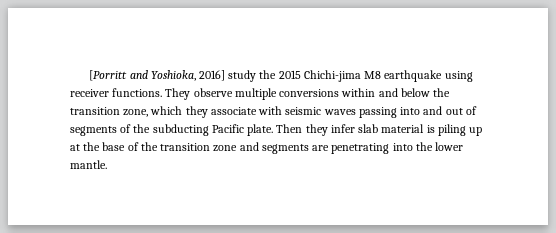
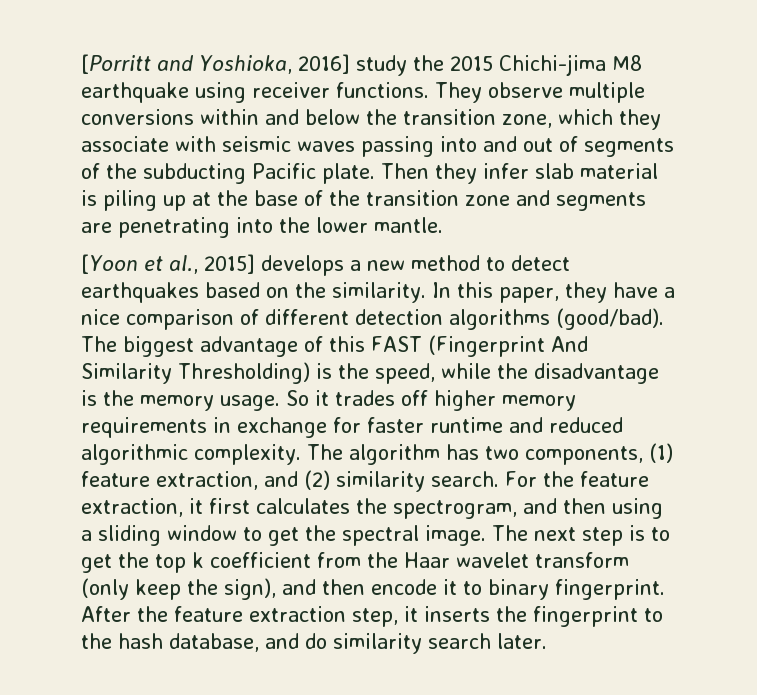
+ [Yoon et al., 2015] develops a new method to detect earthquakes based on the similarity. In this paper, they have a nice comparison of different detection algorithms (good/bad). The biggest advantage of this FAST (Fingerprint And Similarity Thresholding) is the speed, while the disadvantage is the memory usage. So it trades off higher memory requirements in exchange for faster runtime and reduced algorithmic complexity. The algorithm has two components, (1) feature extraction, and (2) similarity search. For the feature extraction, it first calculates the spectrogram, and then using a sliding window to get the spectral image. The next step is to get the top k coefficient from the Haar wavelet transform (only keep the sign), and then encode it to binary fingerprint. After the feature extraction step, it inserts the fingerprint to the hash database, and do similarity search later.

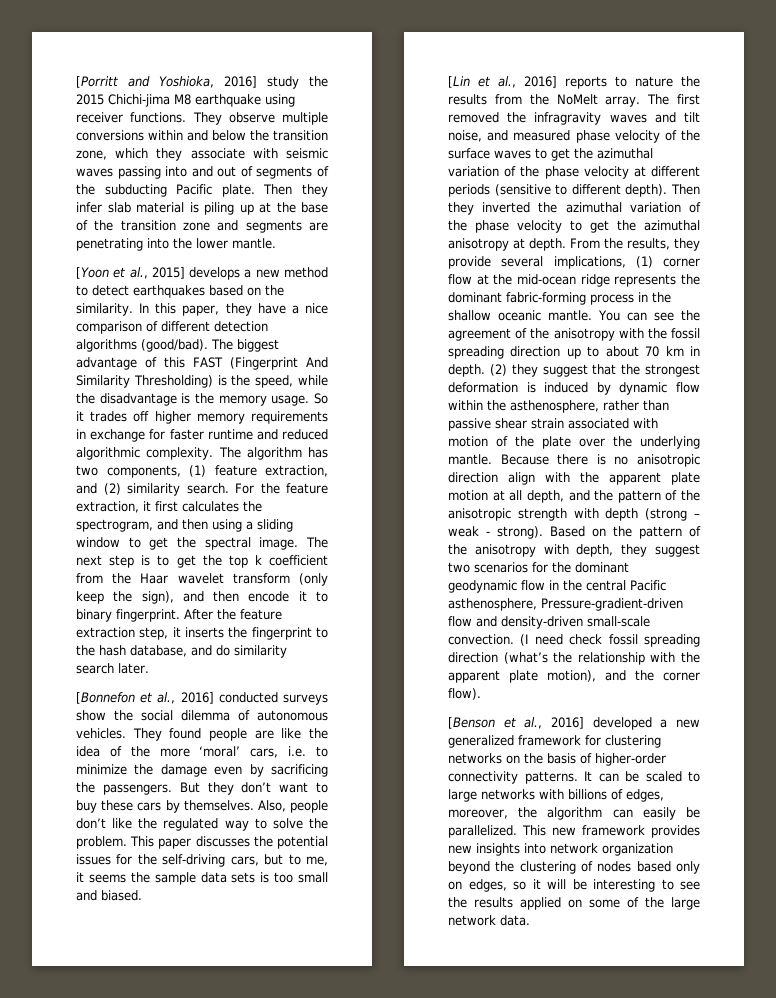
+ [Bonnefon et al., 2016] conducted surveys show the social dilemma of autonomous vehicles. They found people are like the idea of the more ‘moral’ cars, i.e. to minimize the damage even by sacrificing the passengers. But they don’t want to buy these cars by themselves. Also, people don’t like the regulated way to solve the problem. This paper discusses the potential issues for the self-driving cars, but to me, it seems the sample data sets is too small and biased.
+ [Lin et al., 2016] reports to nature the results from the NoMelt array. The first removed the infragravity waves and tilt noise, and measured phase velocity of the surface waves to get the azimuthal variation of the phase velocity at different periods (sensitive to different depth). Then they inverted the azimuthal variation of the phase velocity to get the azimuthal anisotropy at depth. From the results, they provide several implications, (1) corner flow at the mid-ocean ridge represents the dominant fabric-forming process in the shallow oceanic mantle. You can see the agreement of the anisotropy with the fossil spreading direction up to about 70 km in depth. (2) they suggest that the strongest deformation is induced by dynamic flow within the asthenosphere, rather than passive shear strain associated with motion of the plate over the underlying mantle. Because there is no anisotropic direction align with the apparent plate motion at all depth, and the pattern of the anisotropic strength with depth (strong – weak - strong). Based on the pattern of the anisotropy with depth, they suggest two scenarios for the dominant geodynamic flow in the central Pacific asthenosphere, Pressure-gradient-driven flow and density-driven small-scale convection. (I need check fossil spreading direction (what’s the relationship with the apparent plate motion), and the corner flow).
+ [Benson et al., 2016] developed a new generalized framework for clustering networks on the basis of higher-order connectivity patterns. It can be scaled to large networks with billions of edges, moreover, the algorithm can easily be parallelized. This new framework provides new insights into network organization beyond the clustering of nodes based only on edges, so it will be interesting to see the results applied on some of the large network data.

